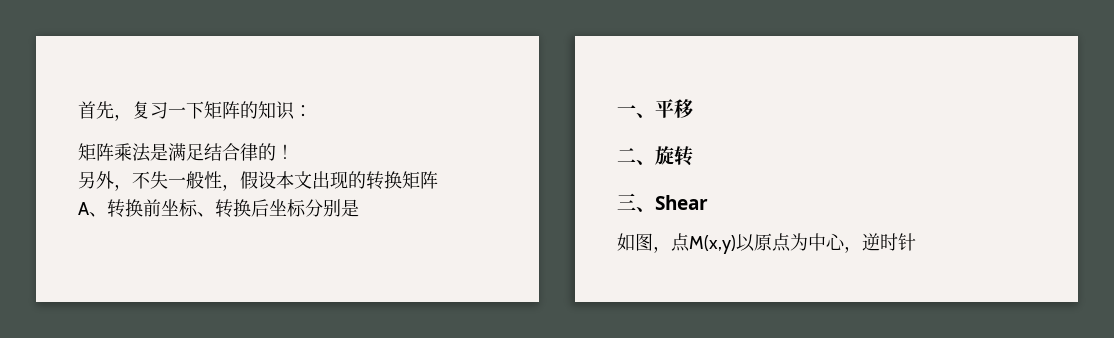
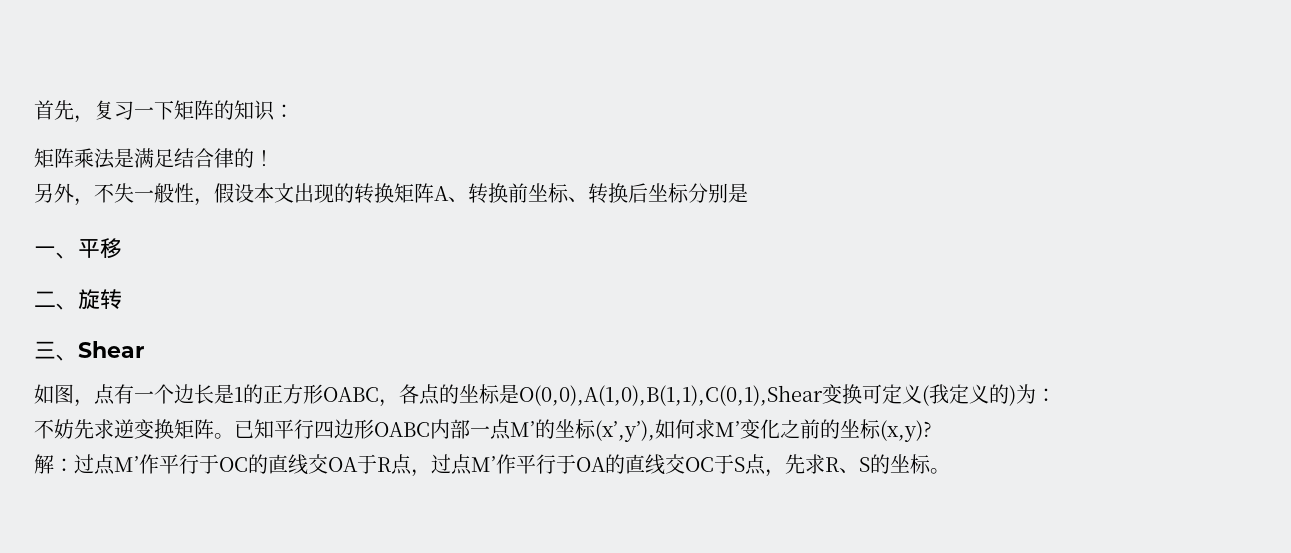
- 如图，点M(x,y)以原点为中心，逆时针
+ 如图，点有一个边长是1的正方形OABC，各点的坐标是O(0,0),A(1,0),B(1,1),C(0,1),Shear变换可定义(我定义的)为：
+ 不妨先求逆变换矩阵。已知平行四边形OABC内部一点M’的坐标(x’,y’),如何求M’变化之前的坐标(x,y)?
+ 解：过点M’作平行于OC的直线交OA于R点，过点M’作平行于OA的直线交OC于S点，先求R、S的坐标。

